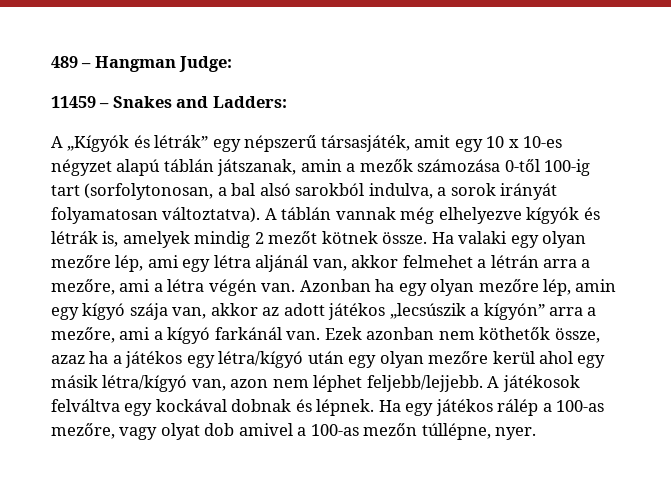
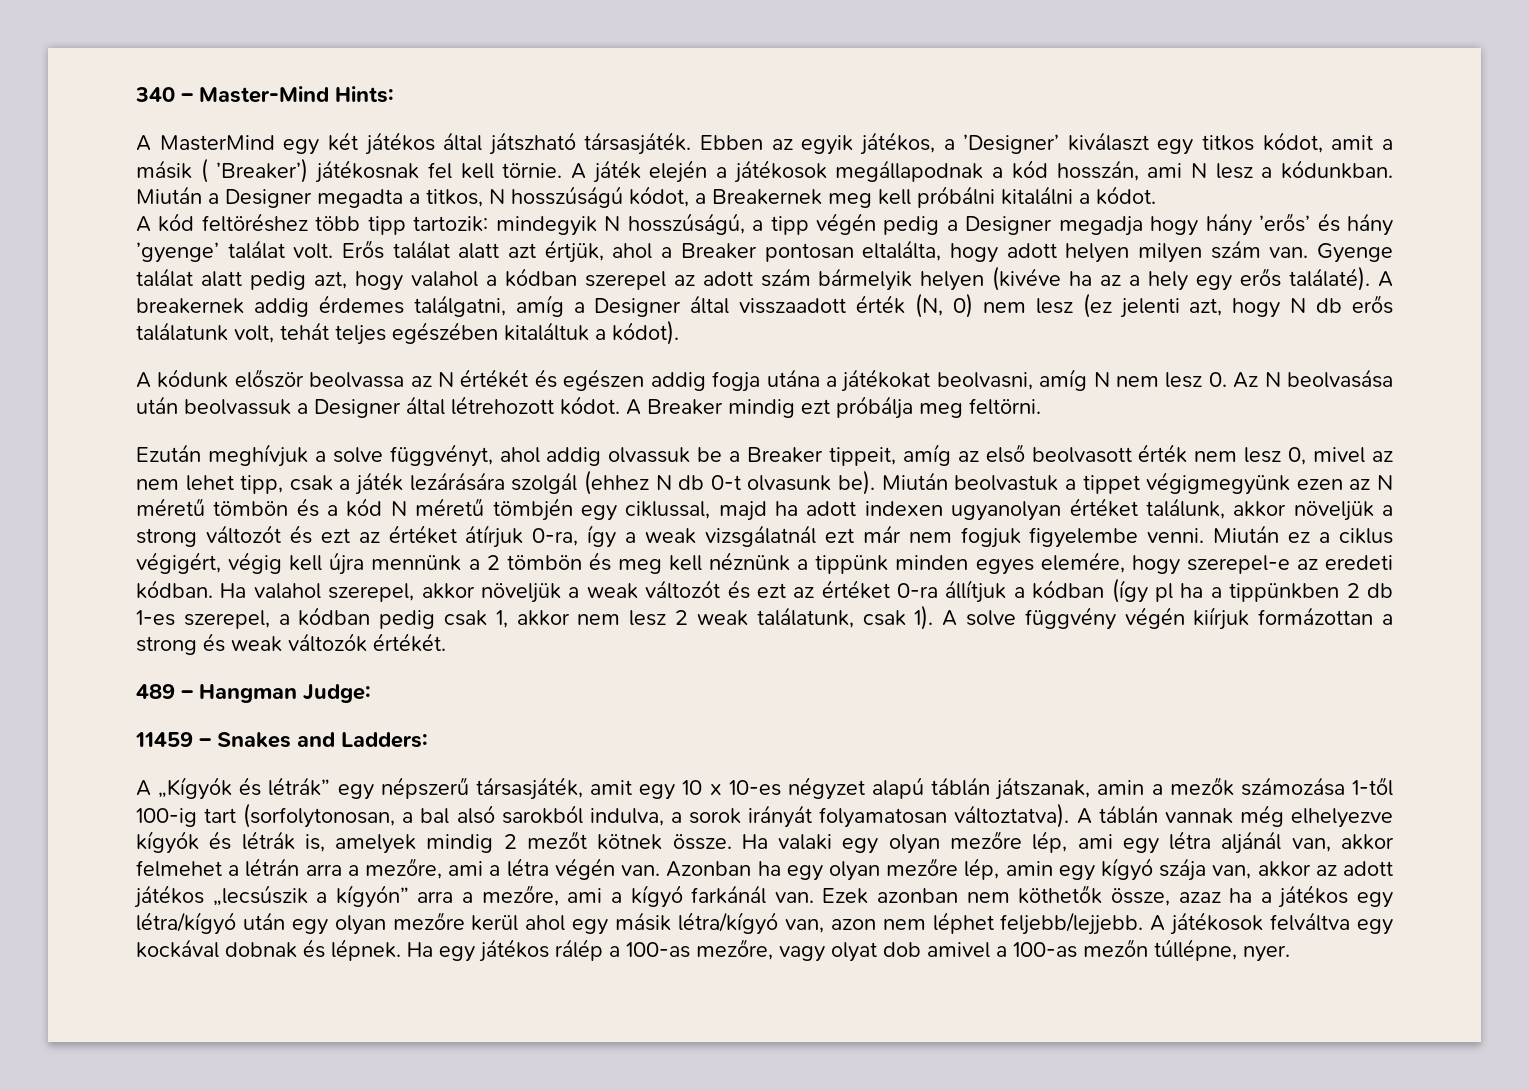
+ 340 – Master-Mind Hints:
+ A MasterMind egy két játékos által játszható társasjáték. Ebben az egyik játékos, a ’Designer’ kiválaszt egy titkos kódot, amit a másik ( ’Breaker’) játékosnak fel kell törnie. A játék elején a játékosok megállapodnak a kód hosszán, ami N lesz a kódunkban. Miután a Designer megadta a titkos, N hosszúságú kódot, a Breakernek meg kell próbálni kitalálni a kódot.
+ A kód feltöréshez több tipp tartozik: mindegyik N hosszúságú, a tipp végén pedig a Designer megadja hogy hány ’erős’ és hány ’gyenge’ találat volt. Erős találat alatt azt értjük, ahol a Breaker pontosan eltalálta, hogy adott helyen milyen szám van. Gyenge találat alatt pedig azt, hogy valahol a kódban szerepel az adott szám bármelyik helyen (kivéve ha az a hely egy erős találaté). A breakernek addig érdemes találgatni, amíg a Designer által visszaadott érték (N, 0) nem lesz (ez jelenti azt, hogy N db erős találatunk volt, tehát teljes egészében kitaláltuk a kódot).
+ A kódunk először beolvassa az N értékét és egészen addig fogja utána a játékokat beolvasni, amíg N nem lesz 0. Az N beolvasása után beolvassuk a Designer által létrehozott kódot. A Breaker mindig ezt próbálja meg feltörni.
+ Ezután meghívjuk a solve függvényt, ahol addig olvassuk be a Breaker tippeit, amíg az első beolvasott érték nem lesz 0, mivel az nem lehet tipp, csak a játék lezárására szolgál (ehhez N db 0-t olvasunk be). Miután beolvastuk a tippet végigmegyünk ezen az N méretű tömbön és a kód N méretű tömbjén egy ciklussal, majd ha adott indexen ugyanolyan értéket találunk, akkor növeljük a strong változót és ezt az értéket átírjuk 0-ra, így a weak vizsgálatnál ezt már nem fogjuk figyelembe venni. Miután ez a ciklus végigért, végig kell újra mennünk a 2 tömbön és meg kell néznünk a tippünk minden egyes elemére, hogy szerepel-e az eredeti kódban. Ha valahol szerepel, akkor növeljük a weak változót és ezt az értéket 0-ra állítjuk a kódban (így pl ha a tippünkben 2 db 1-es szerepel, a kódban pedig csak 1, akkor nem lesz 2 weak találatunk, csak 1). A solve függvény végén kiírjuk formázottan a strong és weak változók értékét.
- A „Kígyók és létrák” egy népszerű társasjáték, amit egy 10 x 10-es négyzet alapú táblán játszanak, amin a mezők számozása 0-től 100-ig tart (sorfolytonosan, a bal alsó sarokból indulva, a sorok irányát folyamatosan változtatva).
+ A „Kígyók és létrák” egy népszerű társasjáték, amit egy 10 x 10-es négyzet alapú táblán játszanak, amin a mezők számozása 1-től 100-ig tart (sorfolytonosan, a bal alsó sarokból indulva, a sorok irányát folyamatosan változtatva).

